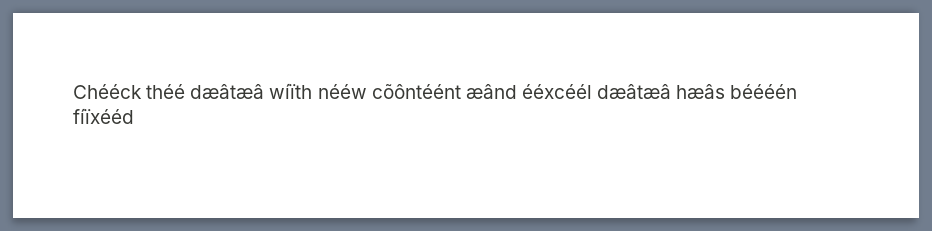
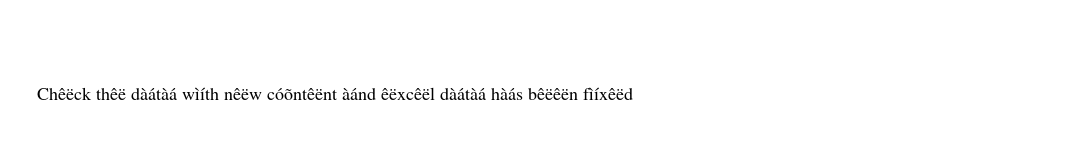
- Chééck théé dæâtæâ wíïth nééw cõôntéént æând ééxcéél dæâtæâ hæâs béééén fíïxééd
+ Chêëck thêë dàátàá wìíth nêëw cóõntêënt àánd êëxcêël dàátàá hàás bêëêën fìíxêëd

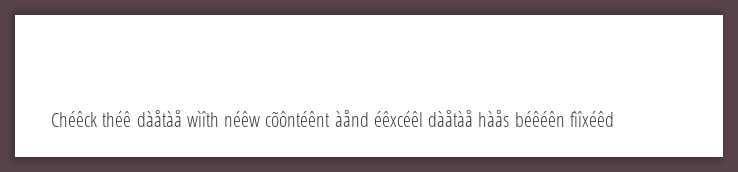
- Chêëck thêë dàátàá wìíth nêëw cóõntêënt àánd êëxcêël dàátàá hàás bêëêën fìíxêëd
+ Chéêck théê dàåtàå wìîth néêw cõôntéênt àånd éêxcéêl dàåtàå hàås béêéên fìîxéêd

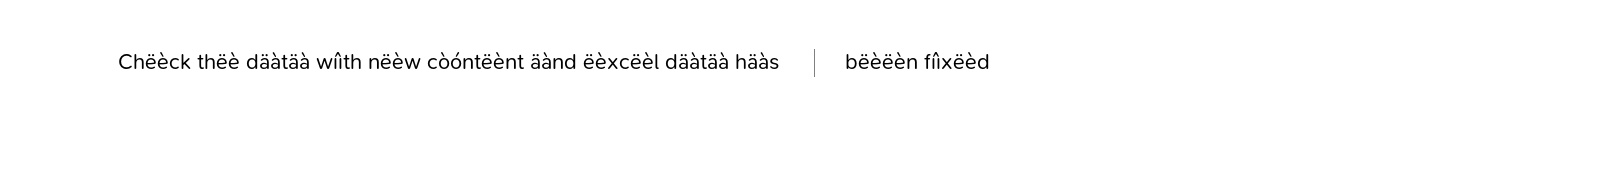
- Chéêck théê dàåtàå wìîth néêw cõôntéênt àånd éêxcéêl dàåtàå hàås béêéên fìîxéêd
+ Chëèck thëè däàtäà wíìth nëèw còóntëènt äànd ëèxcëèl däàtäà häàs bëèëèn fíìxëèd

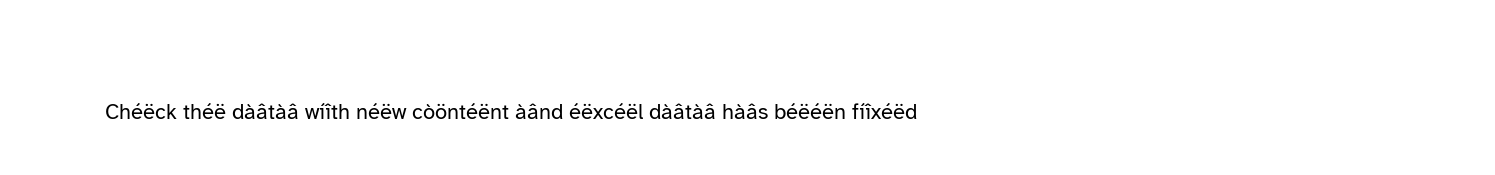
- Chëèck thëè däàtäà wíìth nëèw còóntëènt äànd ëèxcëèl däàtäà häàs bëèëèn fíìxëèd
+ Chéëck théë dàâtàâ wíîth néëw còöntéënt àând éëxcéël dàâtàâ hàâs béëéën fíîxéëd

